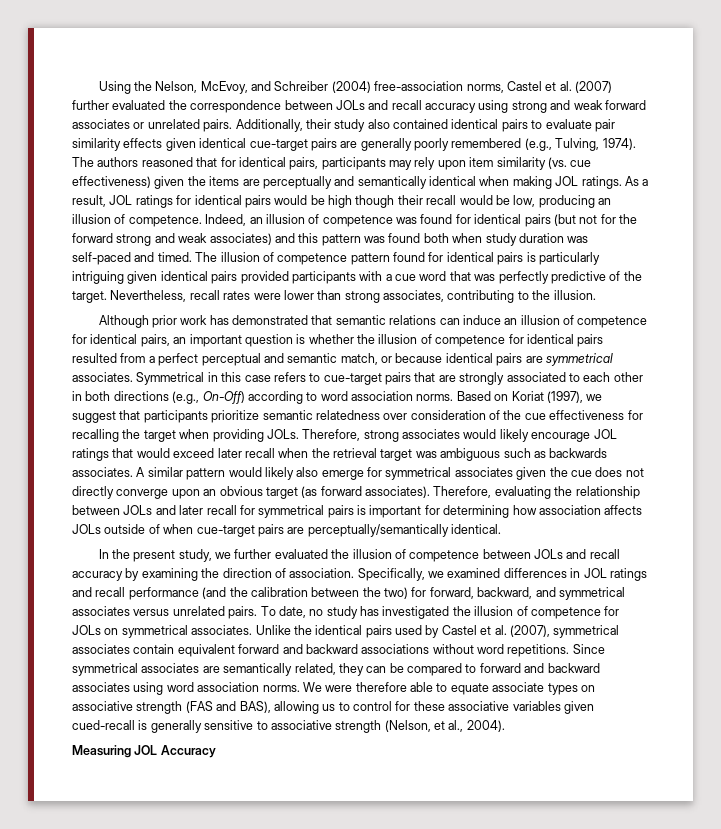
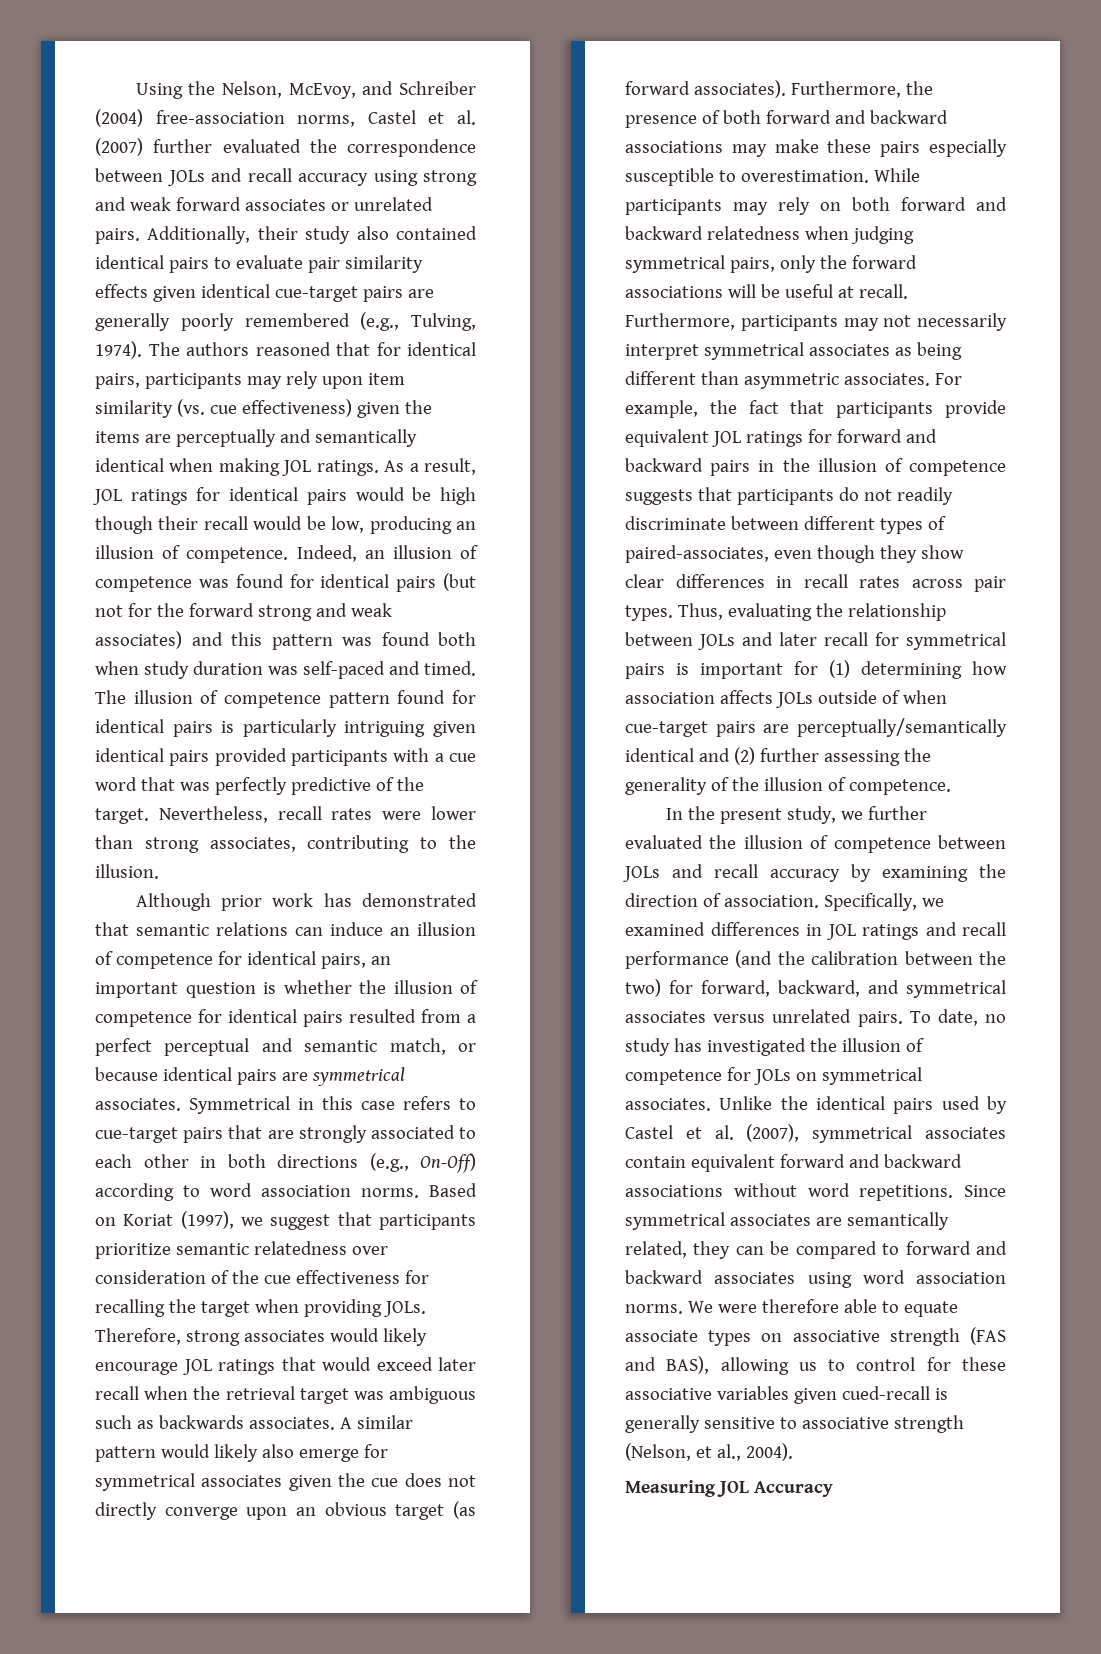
- Therefore, evaluating the relationship between JOLs and later recall for symmetrical pairs is important for determining how association affects JOLs outside of when cue-target pairs are perceptually/semantically identical.
+ Furthermore, the presence of both forward and backward associations may make these pairs especially susceptible to overestimation. While participants may rely on both forward and backward relatedness when judging symmetrical pairs, only the forward associations will be useful at recall. Furthermore, participants may not necessarily interpret symmetrical associates as being different than asymmetric associates. For example, the fact that participants provide equivalent JOL ratings for forward and backward pairs in the illusion of competence suggests that participants do not readily discriminate between different types of paired-associates, even though they show clear differences in recall rates across pair types. Thus, evaluating the relationship between JOLs and later recall for symmetrical pairs is important for (1) determining how association affects JOLs outside of when cue-target pairs are perceptually/semantically identical and (2) further assessing the generality of the illusion of competence.

